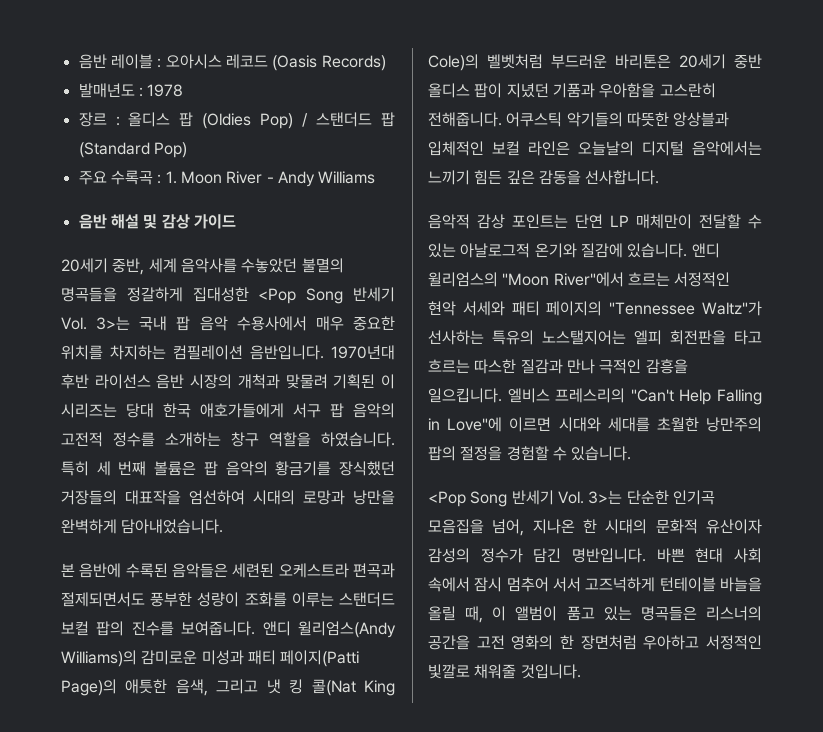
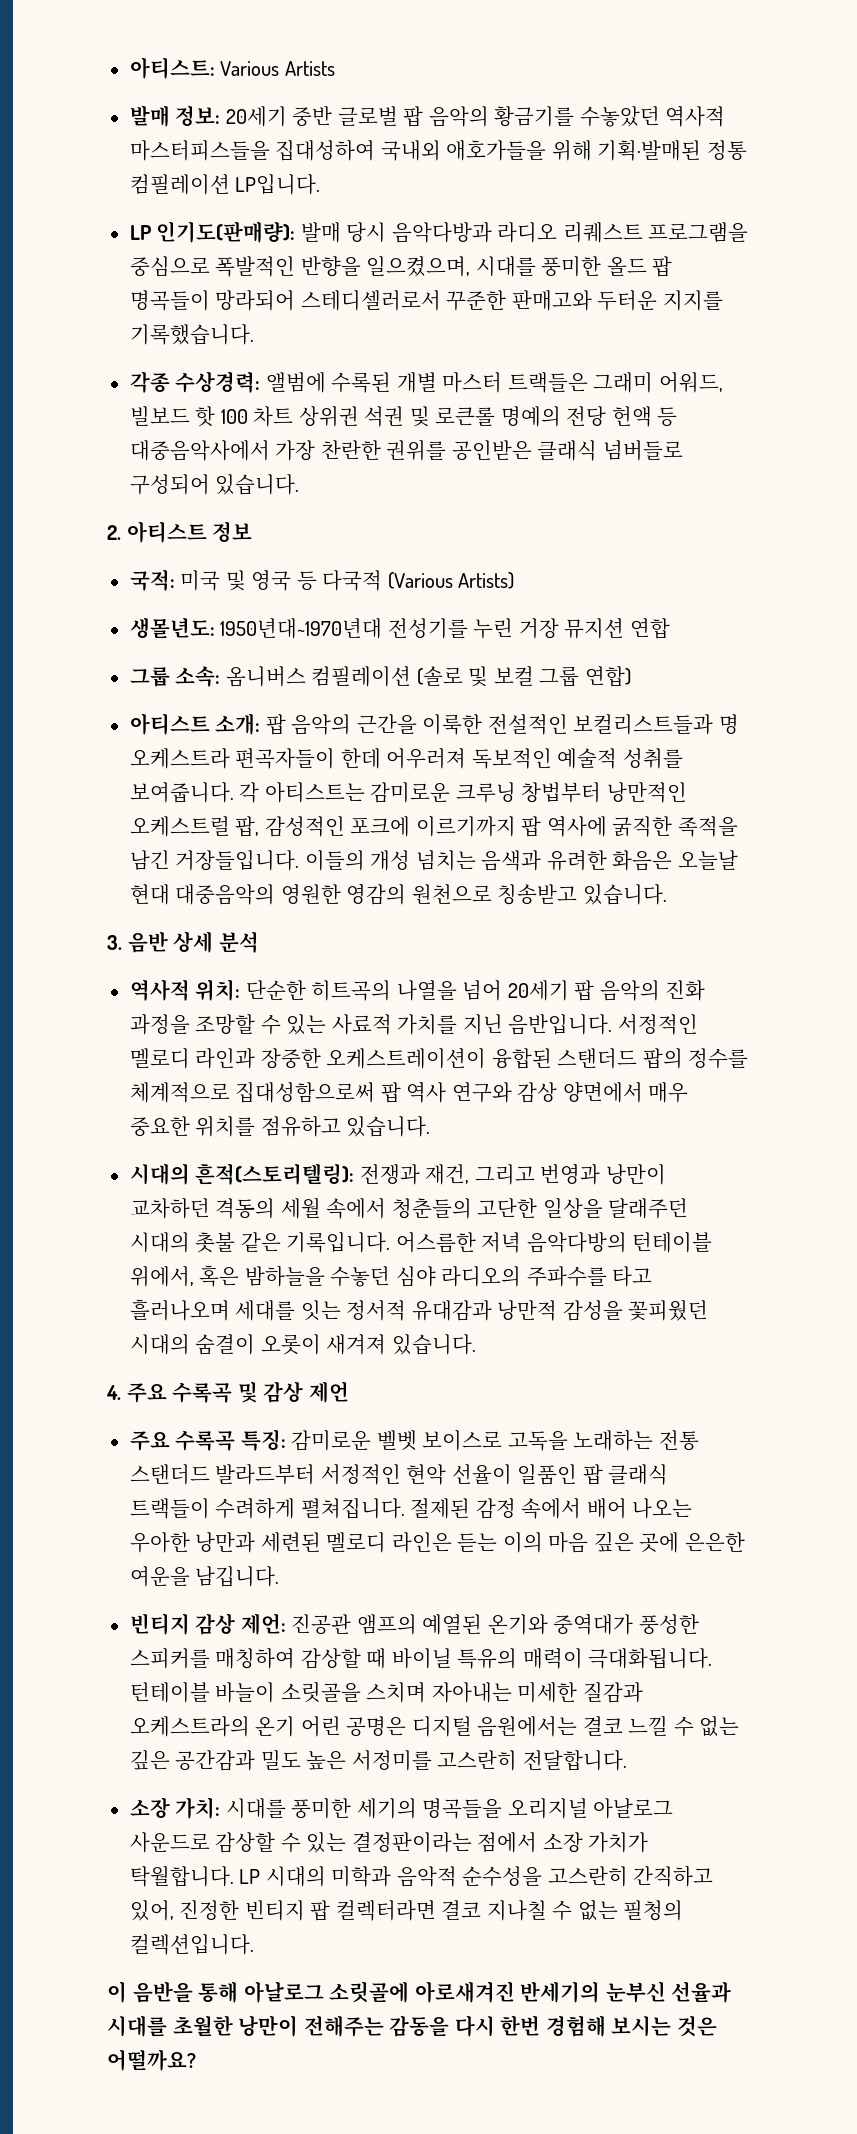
- 음반 레이블 : 오아시스 레코드 (Oasis Records)
- 발매년도 : 1978
- 장르 : 올디스 팝 (Oldies Pop) / 스탠더드 팝 (Standard Pop)
- 주요 수록곡 : 1. Moon River - Andy Williams
- 음반 해설 및 감상 가이드
- 20세기 중반, 세계 음악사를 수놓았던 불멸의 명곡들을 정갈하게 집대성한 <Pop Song 반세기 Vol. 3>는 국내 팝 음악 수용사에서 매우 중요한 위치를 차지하는 컴필레이션 음반입니다. 1970년대 후반 라이선스 음반 시장의 개척과 맞물려 기획된 이 시리즈는 당대 한국 애호가들에게 서구 팝 음악의 고전적 정수를 소개하는 창구 역할을 하였습니다. 특히 세 번째 볼륨은 팝 음악의 황금기를 장식했던 거장들의 대표작을 엄선하여 시대의 로망과 낭만을 완벽하게 담아내었습니다.
- 본 음반에 수록된 음악들은 세련된 오케스트라 편곡과 절제되면서도 풍부한 성량이 조화를 이루는 스탠더드 보컬 팝의 진수를 보여줍니다. 앤디 윌리엄스(Andy Williams)의 감미로운 미성과 패티 페이지(Patti Page)의 애틋한 음색, 그리고 냇 킹 콜(Nat King Cole)의 벨벳처럼 부드러운 바리톤은 20세기 중반 올디스 팝이 지녔던 기품과 우아함을 고스란히 전해줍니다. 어쿠스틱 악기들의 따뜻한 앙상블과 입체적인 보컬 라인은 오늘날의 디지털 음악에서는 느끼기 힘든 깊은 감동을 선사합니다.
- 음악적 감상 포인트는 단연 LP 매체만이 전달할 수 있는 아날로그적 온기와 질감에 있습니다. 앤디 윌리엄스의 "Moon River"에서 흐르는 서정적인 현악 서세와 패티 페이지의 "Tennessee Waltz"가 선사하는 특유의 노스탤지어는 엘피 회전판을 타고 흐르는 따스한 질감과 만나 극적인 감흥을 일으킵니다. 엘비스 프레스리의 "Can't Help Falling in Love"에 이르면 시대와 세대를 초월한 낭만주의 팝의 절정을 경험할 수 있습니다.
- <Pop Song 반세기 Vol. 3>는 단순한 인기곡 모음집을 넘어, 지나온 한 시대의 문화적 유산이자 감성의 정수가 담긴 명반입니다. 바쁜 현대 사회 속에서 잠시 멈추어 서서 고즈넉하게 턴테이블 바늘을 올릴 때, 이 앨범이 품고 있는 명곡들은 리스너의 공간을 고전 영화의 한 장면처럼 우아하고 서정적인 빛깔로 채워줄 것입니다.
+ 아티스트: Various Artists
+ 발매 정보: 20세기 중반 글로벌 팝 음악의 황금기를 수놓았던 역사적 마스터피스들을 집대성하여 국내외 애호가들을 위해 기획·발매된 정통 컴필레이션 LP입니다.
+ LP 인기도(판매량): 발매 당시 음악다방과 라디오 리퀘스트 프로그램을 중심으로 폭발적인 반향을 일으켰으며, 시대를 풍미한 올드 팝 명곡들이 망라되어 스테디셀러로서 꾸준한 판매고와 두터운 지지를 기록했습니다.
+ 각종 수상경력: 앨범에 수록된 개별 마스터 트랙들은 그래미 어워드, 빌보드 핫 100 차트 상위권 석권 및 로큰롤 명예의 전당 헌액 등 대중음악사에서 가장 찬란한 권위를 공인받은 클래식 넘버들로 구성되어 있습니다.
+ 2. 아티스트 정보
+ 국적: 미국 및 영국 등 다국적 (Various Artists)
+ 생몰년도: 1950년대~1970년대 전성기를 누린 거장 뮤지션 연합
+ 그룹 소속: 옴니버스 컴필레이션 (솔로 및 보컬 그룹 연합)
+ 아티스트 소개: 팝 음악의 근간을 이룩한 전설적인 보컬리스트들과 명 오케스트라 편곡자들이 한데 어우러져 독보적인 예술적 성취를 보여줍니다. 각 아티스트는 감미로운 크루닝 창법부터 낭만적인 오케스트럴 팝, 감성적인 포크에 이르기까지 팝 역사에 굵직한 족적을 남긴 거장들입니다. 이들의 개성 넘치는 음색과 유려한 화음은 오늘날 현대 대중음악의 영원한 영감의 원천으로 칭송받고 있습니다.
+ 3. 음반 상세 분석
+ 역사적 위치: 단순한 히트곡의 나열을 넘어 20세기 팝 음악의 진화 과정을 조망할 수 있는 사료적 가치를 지닌 음반입니다. 서정적인 멜로디 라인과 장중한 오케스트레이션이 융합된 스탠더드 팝의 정수를 체계적으로 집대성함으로써 팝 역사 연구와 감상 양면에서 매우 중요한 위치를 점유하고 있습니다.
+ 시대의 흔적(스토리텔링): 전쟁과 재건, 그리고 번영과 낭만이 교차하던 격동의 세월 속에서 청춘들의 고단한 일상을 달래주던 시대의 촛불 같은 기록입니다. 어스름한 저녁 음악다방의 턴테이블 위에서, 혹은 밤하늘을 수놓던 심야 라디오의 주파수를 타고 흘러나오며 세대를 잇는 정서적 유대감과 낭만적 감성을 꽃피웠던 시대의 숨결이 오롯이 새겨져 있습니다.
+ 4. 주요 수록곡 및 감상 제언
+ 주요 수록곡 특징: 감미로운 벨벳 보이스로 고독을 노래하는 전통 스탠더드 발라드부터 서정적인 현악 선율이 일품인 팝 클래식 트랙들이 수려하게 펼쳐집니다. 절제된 감정 속에서 배어 나오는 우아한 낭만과 세련된 멜로디 라인은 듣는 이의 마음 깊은 곳에 은은한 여운을 남깁니다.
+ 빈티지 감상 제언: 진공관 앰프의 예열된 온기와 중역대가 풍성한 스피커를 매칭하여 감상할 때 바이닐 특유의 매력이 극대화됩니다. 턴테이블 바늘이 소릿골을 스치며 자아내는 미세한 질감과 오케스트라의 온기 어린 공명은 디지털 음원에서는 결코 느낄 수 없는 깊은 공간감과 밀도 높은 서정미를 고스란히 전달합니다.
+ 소장 가치: 시대를 풍미한 세기의 명곡들을 오리지널 아날로그 사운드로 감상할 수 있는 결정판이라는 점에서 소장 가치가 탁월합니다. LP 시대의 미학과 음악적 순수성을 고스란히 간직하고 있어, 진정한 빈티지 팝 컬렉터라면 결코 지나칠 수 없는 필청의 컬렉션입니다.
+ 이 음반을 통해 아날로그 소릿골에 아로새겨진 반세기의 눈부신 선율과 시대를 초월한 낭만이 전해주는 감동을 다시 한번 경험해 보시는 것은 어떨까요?

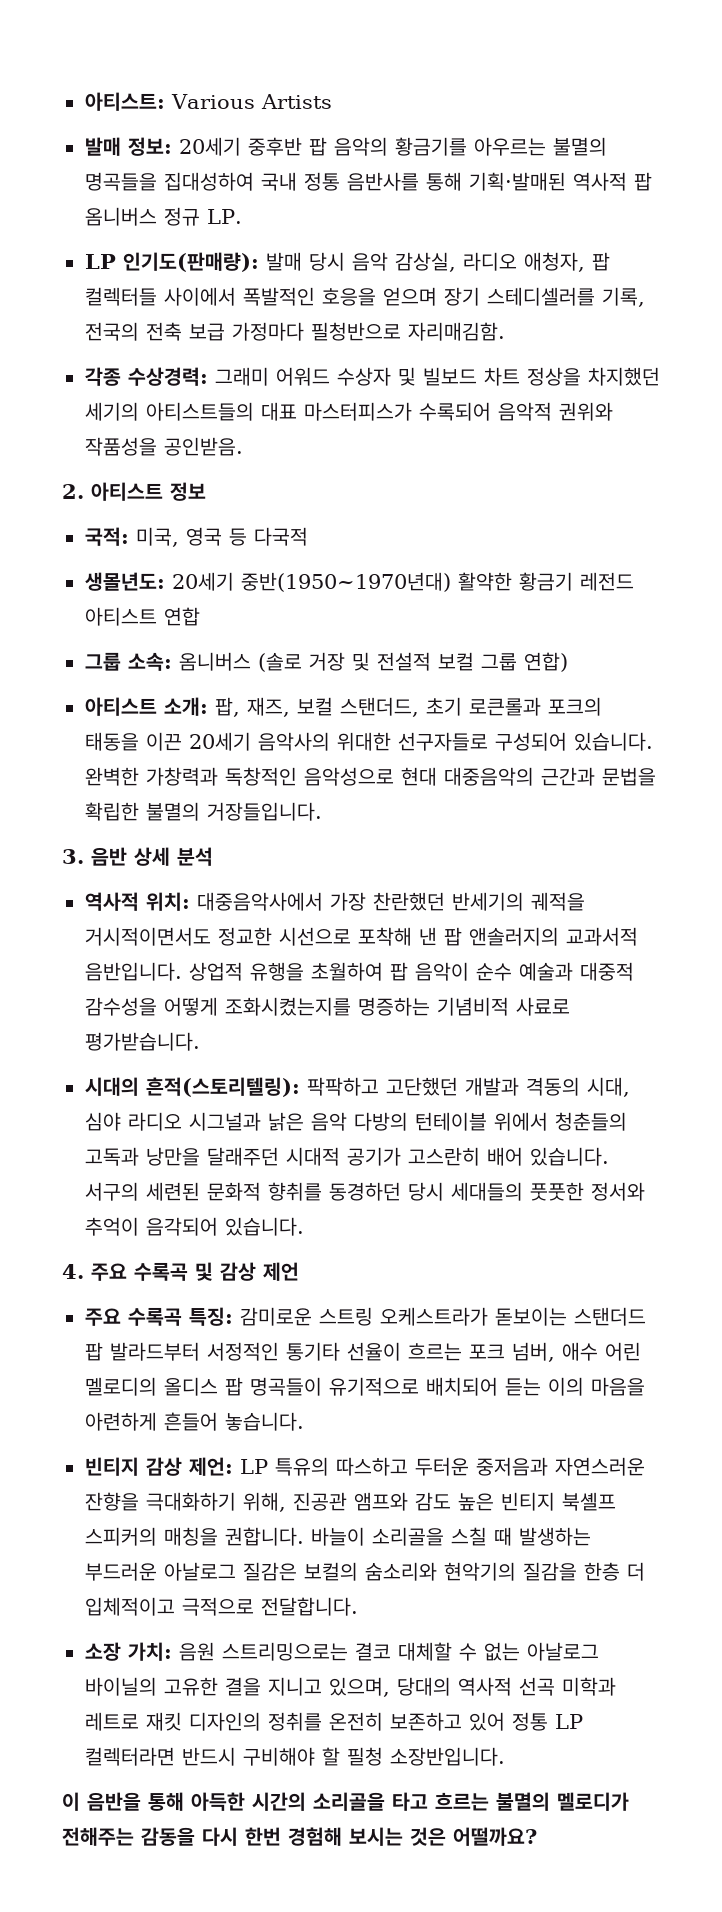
- 발매 정보: 20세기 중반 글로벌 팝 음악의 황금기를 수놓았던 역사적 마스터피스들을 집대성하여 국내외 애호가들을 위해 기획·발매된 정통 컴필레이션 LP입니다.
- LP 인기도(판매량): 발매 당시 음악다방과 라디오 리퀘스트 프로그램을 중심으로 폭발적인 반향을 일으켰으며, 시대를 풍미한 올드 팝 명곡들이 망라되어 스테디셀러로서 꾸준한 판매고와 두터운 지지를 기록했습니다.
- 각종 수상경력: 앨범에 수록된 개별 마스터 트랙들은 그래미 어워드, 빌보드 핫 100 차트 상위권 석권 및 로큰롤 명예의 전당 헌액 등 대중음악사에서 가장 찬란한 권위를 공인받은 클래식 넘버들로 구성되어 있습니다.
+ 발매 정보: 20세기 중후반 팝 음악의 황금기를 아우르는 불멸의 명곡들을 집대성하여 국내 정통 음반사를 통해 기획·발매된 역사적 팝 옴니버스 정규 LP.
+ LP 인기도(판매량): 발매 당시 음악 감상실, 라디오 애청자, 팝 컬렉터들 사이에서 폭발적인 호응을 얻으며 장기 스테디셀러를 기록, 전국의 전축 보급 가정마다 필청반으로 자리매김함.
+ 각종 수상경력: 그래미 어워드 수상자 및 빌보드 차트 정상을 차지했던 세기의 아티스트들의 대표 마스터피스가 수록되어 음악적 권위와 작품성을 공인받음.
- 국적: 미국 및 영국 등 다국적 (Various Artists)
+ 국적: 미국, 영국 등 다국적
- 생몰년도: 1950년대~1970년대 전성기를 누린 거장 뮤지션 연합
+ 생몰년도: 20세기 중반(1950~1970년대) 활약한 황금기 레전드 아티스트 연합
- 그룹 소속: 옴니버스 컴필레이션 (솔로 및 보컬 그룹 연합)
+ 그룹 소속: 옴니버스 (솔로 거장 및 전설적 보컬 그룹 연합)
- 아티스트 소개: 팝 음악의 근간을 이룩한 전설적인 보컬리스트들과 명 오케스트라 편곡자들이 한데 어우러져 독보적인 예술적 성취를 보여줍니다. 각 아티스트는 감미로운 크루닝 창법부터 낭만적인 오케스트럴 팝, 감성적인 포크에 이르기까지 팝 역사에 굵직한 족적을 남긴 거장들입니다. 이들의 개성 넘치는 음색과 유려한 화음은 오늘날 현대 대중음악의 영원한 영감의 원천으로 칭송받고 있습니다.
+ 아티스트 소개: 팝, 재즈, 보컬 스탠더드, 초기 로큰롤과 포크의 태동을 이끈 20세기 음악사의 위대한 선구자들로 구성되어 있습니다. 완벽한 가창력과 독창적인 음악성으로 현대 대중음악의 근간과 문법을 확립한 불멸의 거장들입니다.
- 역사적 위치: 단순한 히트곡의 나열을 넘어 20세기 팝 음악의 진화 과정을 조망할 수 있는 사료적 가치를 지닌 음반입니다. 서정적인 멜로디 라인과 장중한 오케스트레이션이 융합된 스탠더드 팝의 정수를 체계적으로 집대성함으로써 팝 역사 연구와 감상 양면에서 매우 중요한 위치를 점유하고 있습니다.
- 시대의 흔적(스토리텔링): 전쟁과 재건, 그리고 번영과 낭만이 교차하던 격동의 세월 속에서 청춘들의 고단한 일상을 달래주던 시대의 촛불 같은 기록입니다. 어스름한 저녁 음악다방의 턴테이블 위에서, 혹은 밤하늘을 수놓던 심야 라디오의 주파수를 타고 흘러나오며 세대를 잇는 정서적 유대감과 낭만적 감성을 꽃피웠던 시대의 숨결이 오롯이 새겨져 있습니다.
+ 역사적 위치: 대중음악사에서 가장 찬란했던 반세기의 궤적을 거시적이면서도 정교한 시선으로 포착해 낸 팝 앤솔러지의 교과서적 음반입니다. 상업적 유행을 초월하여 팝 음악이 순수 예술과 대중적 감수성을 어떻게 조화시켰는지를 명증하는 기념비적 사료로 평가받습니다.
+ 시대의 흔적(스토리텔링): 팍팍하고 고단했던 개발과 격동의 시대, 심야 라디오 시그널과 낡은 음악 다방의 턴테이블 위에서 청춘들의 고독과 낭만을 달래주던 시대적 공기가 고스란히 배어 있습니다. 서구의 세련된 문화적 향취를 동경하던 당시 세대들의 풋풋한 정서와 추억이 음각되어 있습니다.
- 주요 수록곡 특징: 감미로운 벨벳 보이스로 고독을 노래하는 전통 스탠더드 발라드부터 서정적인 현악 선율이 일품인 팝 클래식 트랙들이 수려하게 펼쳐집니다. 절제된 감정 속에서 배어 나오는 우아한 낭만과 세련된 멜로디 라인은 듣는 이의 마음 깊은 곳에 은은한 여운을 남깁니다.
- 빈티지 감상 제언: 진공관 앰프의 예열된 온기와 중역대가 풍성한 스피커를 매칭하여 감상할 때 바이닐 특유의 매력이 극대화됩니다. 턴테이블 바늘이 소릿골을 스치며 자아내는 미세한 질감과 오케스트라의 온기 어린 공명은 디지털 음원에서는 결코 느낄 수 없는 깊은 공간감과 밀도 높은 서정미를 고스란히 전달합니다.
- 소장 가치: 시대를 풍미한 세기의 명곡들을 오리지널 아날로그 사운드로 감상할 수 있는 결정판이라는 점에서 소장 가치가 탁월합니다. LP 시대의 미학과 음악적 순수성을 고스란히 간직하고 있어, 진정한 빈티지 팝 컬렉터라면 결코 지나칠 수 없는 필청의 컬렉션입니다.
- 이 음반을 통해 아날로그 소릿골에 아로새겨진 반세기의 눈부신 선율과 시대를 초월한 낭만이 전해주는 감동을 다시 한번 경험해 보시는 것은 어떨까요?
+ 주요 수록곡 특징: 감미로운 스트링 오케스트라가 돋보이는 스탠더드 팝 발라드부터 서정적인 통기타 선율이 흐르는 포크 넘버, 애수 어린 멜로디의 올디스 팝 명곡들이 유기적으로 배치되어 듣는 이의 마음을 아련하게 흔들어 놓습니다.
+ 빈티지 감상 제언: LP 특유의 따스하고 두터운 중저음과 자연스러운 잔향을 극대화하기 위해, 진공관 앰프와 감도 높은 빈티지 북셸프 스피커의 매칭을 권합니다. 바늘이 소리골을 스칠 때 발생하는 부드러운 아날로그 질감은 보컬의 숨소리와 현악기의 질감을 한층 더 입체적이고 극적으로 전달합니다.
+ 소장 가치: 음원 스트리밍으로는 결코 대체할 수 없는 아날로그 바이닐의 고유한 결을 지니고 있으며, 당대의 역사적 선곡 미학과 레트로 재킷 디자인의 정취를 온전히 보존하고 있어 정통 LP 컬렉터라면 반드시 구비해야 할 필청 소장반입니다.
+ 이 음반을 통해 아득한 시간의 소리골을 타고 흐르는 불멸의 멜로디가 전해주는 감동을 다시 한번 경험해 보시는 것은 어떨까요?

